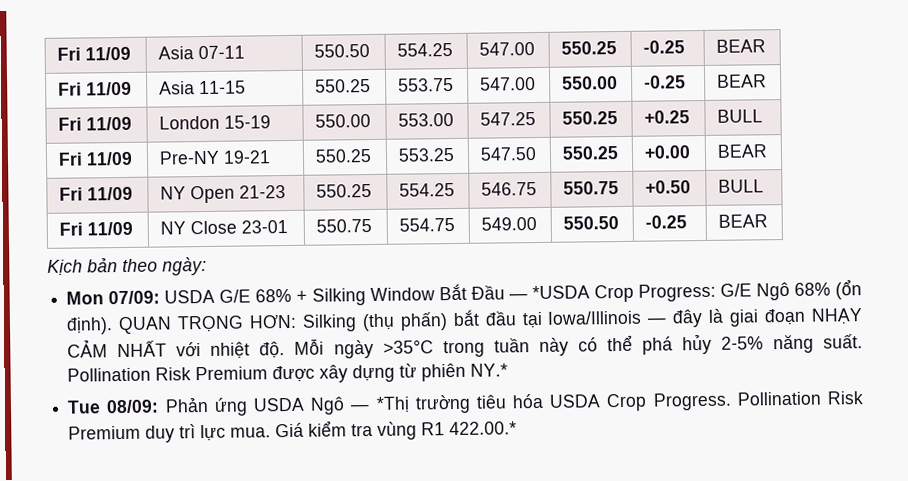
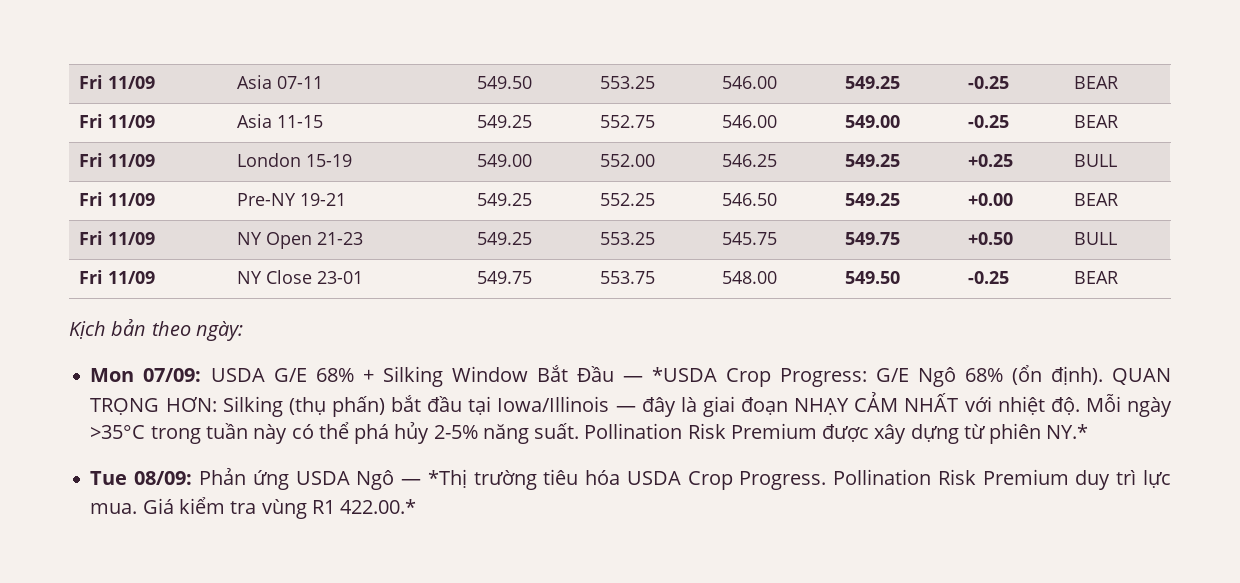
- Fri 11/09 | Asia 07-11 | 550.50 | 554.25 | 547.00 | 550.25 | -0.25 | BEAR
+ Fri 11/09 | Asia 07-11 | 549.50 | 553.25 | 546.00 | 549.25 | -0.25 | BEAR
- Fri 11/09 | Asia 11-15 | 550.25 | 553.75 | 547.00 | 550.00 | -0.25 | BEAR
+ Fri 11/09 | Asia 11-15 | 549.25 | 552.75 | 546.00 | 549.00 | -0.25 | BEAR
- Fri 11/09 | London 15-19 | 550.00 | 553.00 | 547.25 | 550.25 | +0.25 | BULL
+ Fri 11/09 | London 15-19 | 549.00 | 552.00 | 546.25 | 549.25 | +0.25 | BULL
- Fri 11/09 | Pre-NY 19-21 | 550.25 | 553.25 | 547.50 | 550.25 | +0.00 | BEAR
+ Fri 11/09 | Pre-NY 19-21 | 549.25 | 552.25 | 546.50 | 549.25 | +0.00 | BEAR
- Fri 11/09 | NY Open 21-23 | 550.25 | 554.25 | 546.75 | 550.75 | +0.50 | BULL
+ Fri 11/09 | NY Open 21-23 | 549.25 | 553.25 | 545.75 | 549.75 | +0.50 | BULL
- Fri 11/09 | NY Close 23-01 | 550.75 | 554.75 | 549.00 | 550.50 | -0.25 | BEAR
+ Fri 11/09 | NY Close 23-01 | 549.75 | 553.75 | 548.00 | 549.50 | -0.25 | BEAR

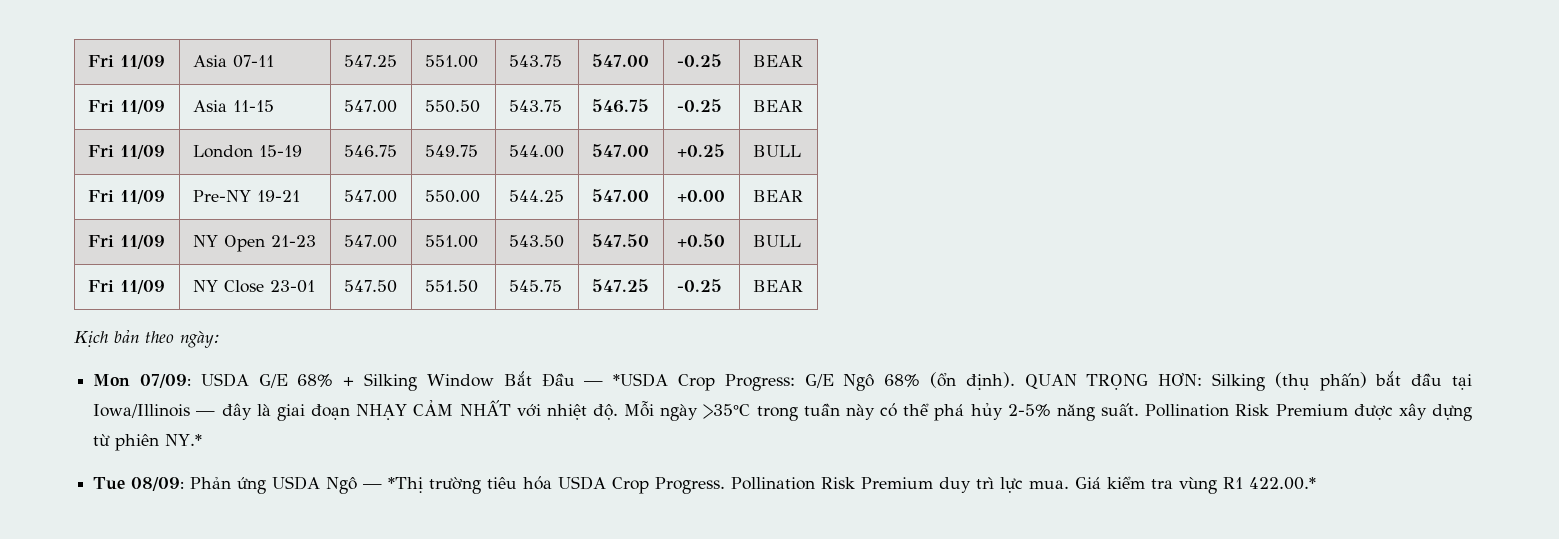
- Fri 11/09 | Asia 07-11 | 549.50 | 553.25 | 546.00 | 549.25 | -0.25 | BEAR
+ Fri 11/09 | Asia 07-11 | 547.25 | 551.00 | 543.75 | 547.00 | -0.25 | BEAR
- Fri 11/09 | Asia 11-15 | 549.25 | 552.75 | 546.00 | 549.00 | -0.25 | BEAR
+ Fri 11/09 | Asia 11-15 | 547.00 | 550.50 | 543.75 | 546.75 | -0.25 | BEAR
- Fri 11/09 | London 15-19 | 549.00 | 552.00 | 546.25 | 549.25 | +0.25 | BULL
+ Fri 11/09 | London 15-19 | 546.75 | 549.75 | 544.00 | 547.00 | +0.25 | BULL
- Fri 11/09 | Pre-NY 19-21 | 549.25 | 552.25 | 546.50 | 549.25 | +0.00 | BEAR
+ Fri 11/09 | Pre-NY 19-21 | 547.00 | 550.00 | 544.25 | 547.00 | +0.00 | BEAR
- Fri 11/09 | NY Open 21-23 | 549.25 | 553.25 | 545.75 | 549.75 | +0.50 | BULL
+ Fri 11/09 | NY Open 21-23 | 547.00 | 551.00 | 543.50 | 547.50 | +0.50 | BULL
- Fri 11/09 | NY Close 23-01 | 549.75 | 553.75 | 548.00 | 549.50 | -0.25 | BEAR
+ Fri 11/09 | NY Close 23-01 | 547.50 | 551.50 | 545.75 | 547.25 | -0.25 | BEAR

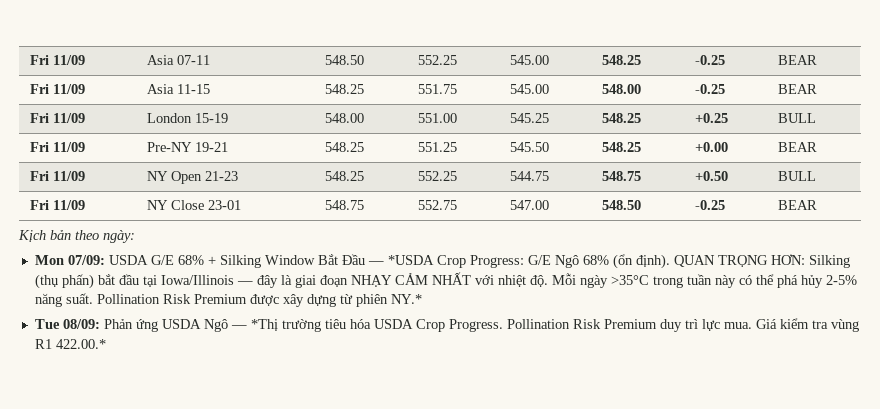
- Fri 11/09 | Asia 07-11 | 547.25 | 551.00 | 543.75 | 547.00 | -0.25 | BEAR
+ Fri 11/09 | Asia 07-11 | 548.50 | 552.25 | 545.00 | 548.25 | -0.25 | BEAR
- Fri 11/09 | Asia 11-15 | 547.00 | 550.50 | 543.75 | 546.75 | -0.25 | BEAR
+ Fri 11/09 | Asia 11-15 | 548.25 | 551.75 | 545.00 | 548.00 | -0.25 | BEAR
- Fri 11/09 | London 15-19 | 546.75 | 549.75 | 544.00 | 547.00 | +0.25 | BULL
+ Fri 11/09 | London 15-19 | 548.00 | 551.00 | 545.25 | 548.25 | +0.25 | BULL
- Fri 11/09 | Pre-NY 19-21 | 547.00 | 550.00 | 544.25 | 547.00 | +0.00 | BEAR
+ Fri 11/09 | Pre-NY 19-21 | 548.25 | 551.25 | 545.50 | 548.25 | +0.00 | BEAR
- Fri 11/09 | NY Open 21-23 | 547.00 | 551.00 | 543.50 | 547.50 | +0.50 | BULL
+ Fri 11/09 | NY Open 21-23 | 548.25 | 552.25 | 544.75 | 548.75 | +0.50 | BULL
- Fri 11/09 | NY Close 23-01 | 547.50 | 551.50 | 545.75 | 547.25 | -0.25 | BEAR
+ Fri 11/09 | NY Close 23-01 | 548.75 | 552.75 | 547.00 | 548.50 | -0.25 | BEAR

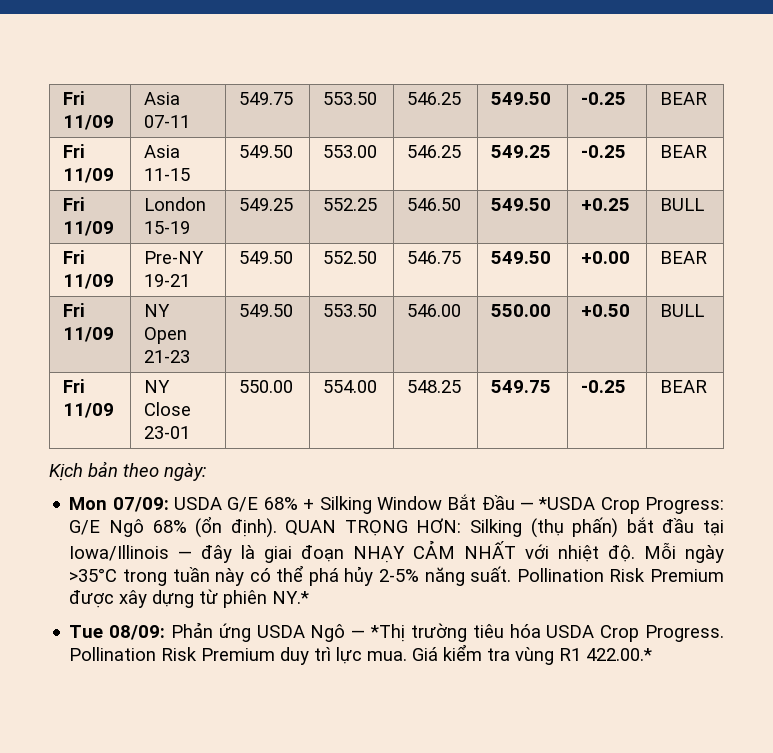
- Fri 11/09 | Asia 07-11 | 548.50 | 552.25 | 545.00 | 548.25 | -0.25 | BEAR
+ Fri 11/09 | Asia 07-11 | 549.75 | 553.50 | 546.25 | 549.50 | -0.25 | BEAR
- Fri 11/09 | Asia 11-15 | 548.25 | 551.75 | 545.00 | 548.00 | -0.25 | BEAR
+ Fri 11/09 | Asia 11-15 | 549.50 | 553.00 | 546.25 | 549.25 | -0.25 | BEAR
- Fri 11/09 | London 15-19 | 548.00 | 551.00 | 545.25 | 548.25 | +0.25 | BULL
+ Fri 11/09 | London 15-19 | 549.25 | 552.25 | 546.50 | 549.50 | +0.25 | BULL
- Fri 11/09 | Pre-NY 19-21 | 548.25 | 551.25 | 545.50 | 548.25 | +0.00 | BEAR
+ Fri 11/09 | Pre-NY 19-21 | 549.50 | 552.50 | 546.75 | 549.50 | +0.00 | BEAR
- Fri 11/09 | NY Open 21-23 | 548.25 | 552.25 | 544.75 | 548.75 | +0.50 | BULL
+ Fri 11/09 | NY Open 21-23 | 549.50 | 553.50 | 546.00 | 550.00 | +0.50 | BULL
- Fri 11/09 | NY Close 23-01 | 548.75 | 552.75 | 547.00 | 548.50 | -0.25 | BEAR
+ Fri 11/09 | NY Close 23-01 | 550.00 | 554.00 | 548.25 | 549.75 | -0.25 | BEAR

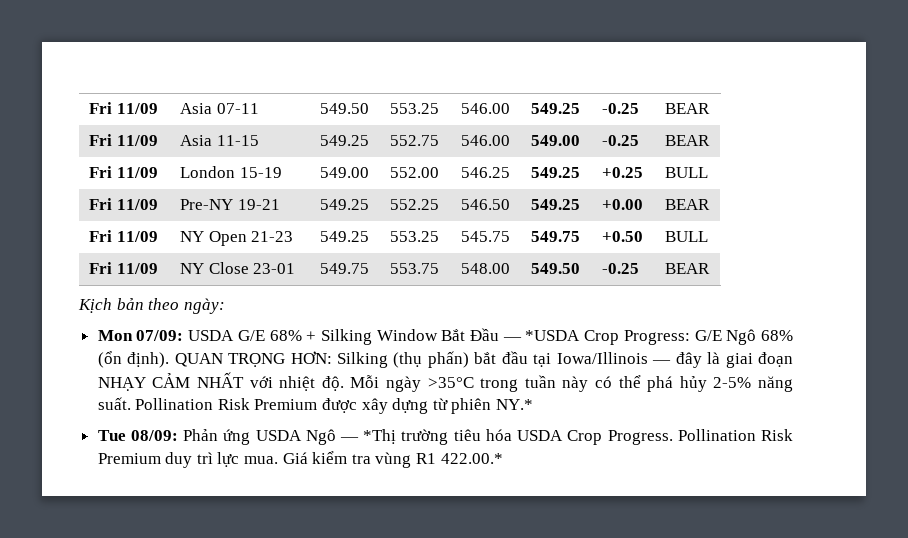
- Fri 11/09 | Asia 07-11 | 549.75 | 553.50 | 546.25 | 549.50 | -0.25 | BEAR
+ Fri 11/09 | Asia 07-11 | 549.50 | 553.25 | 546.00 | 549.25 | -0.25 | BEAR
- Fri 11/09 | Asia 11-15 | 549.50 | 553.00 | 546.25 | 549.25 | -0.25 | BEAR
+ Fri 11/09 | Asia 11-15 | 549.25 | 552.75 | 546.00 | 549.00 | -0.25 | BEAR
- Fri 11/09 | London 15-19 | 549.25 | 552.25 | 546.50 | 549.50 | +0.25 | BULL
+ Fri 11/09 | London 15-19 | 549.00 | 552.00 | 546.25 | 549.25 | +0.25 | BULL
- Fri 11/09 | Pre-NY 19-21 | 549.50 | 552.50 | 546.75 | 549.50 | +0.00 | BEAR
+ Fri 11/09 | Pre-NY 19-21 | 549.25 | 552.25 | 546.50 | 549.25 | +0.00 | BEAR
- Fri 11/09 | NY Open 21-23 | 549.50 | 553.50 | 546.00 | 550.00 | +0.50 | BULL
+ Fri 11/09 | NY Open 21-23 | 549.25 | 553.25 | 545.75 | 549.75 | +0.50 | BULL
- Fri 11/09 | NY Close 23-01 | 550.00 | 554.00 | 548.25 | 549.75 | -0.25 | BEAR
+ Fri 11/09 | NY Close 23-01 | 549.75 | 553.75 | 548.00 | 549.50 | -0.25 | BEAR

